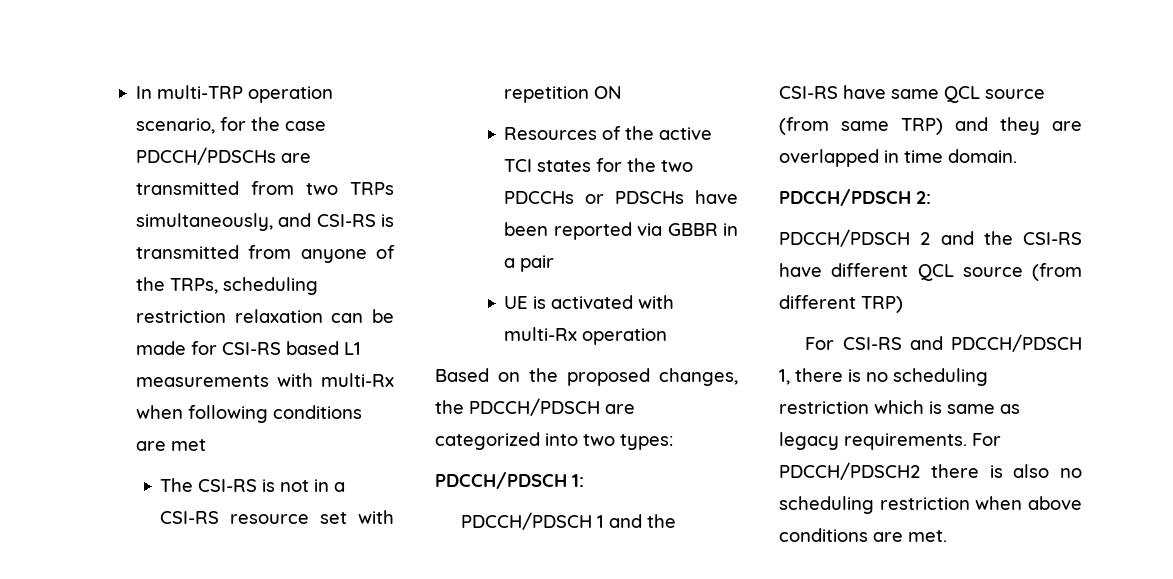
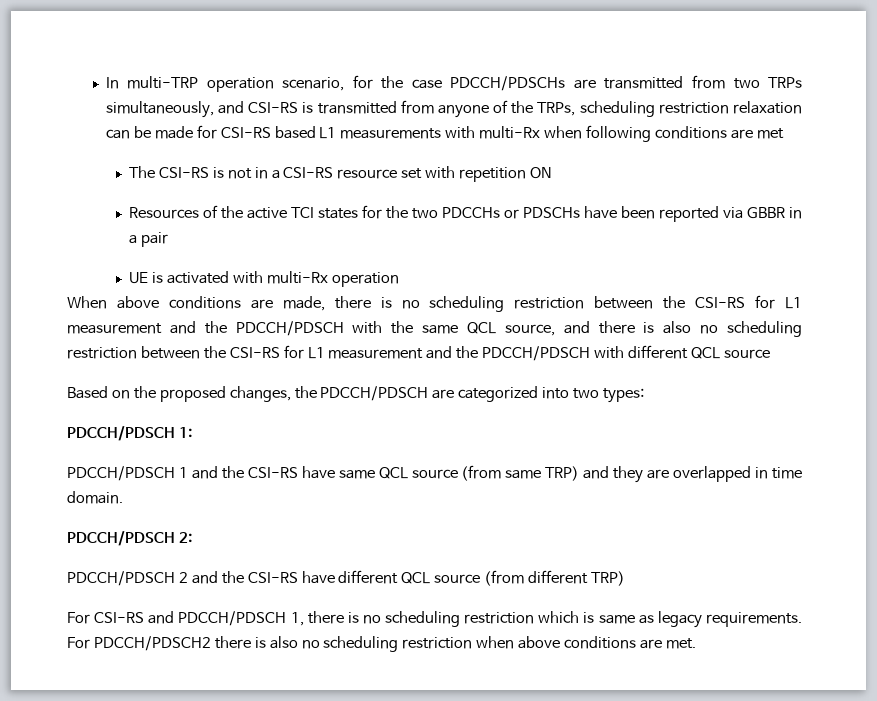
+ When above conditions are made, there is no scheduling restriction between the CSI-RS for L1 measurement and the PDCCH/PDSCH with the same QCL source, and there is also no scheduling restriction between the CSI-RS for L1 measurement and the PDCCH/PDSCH with different QCL source

